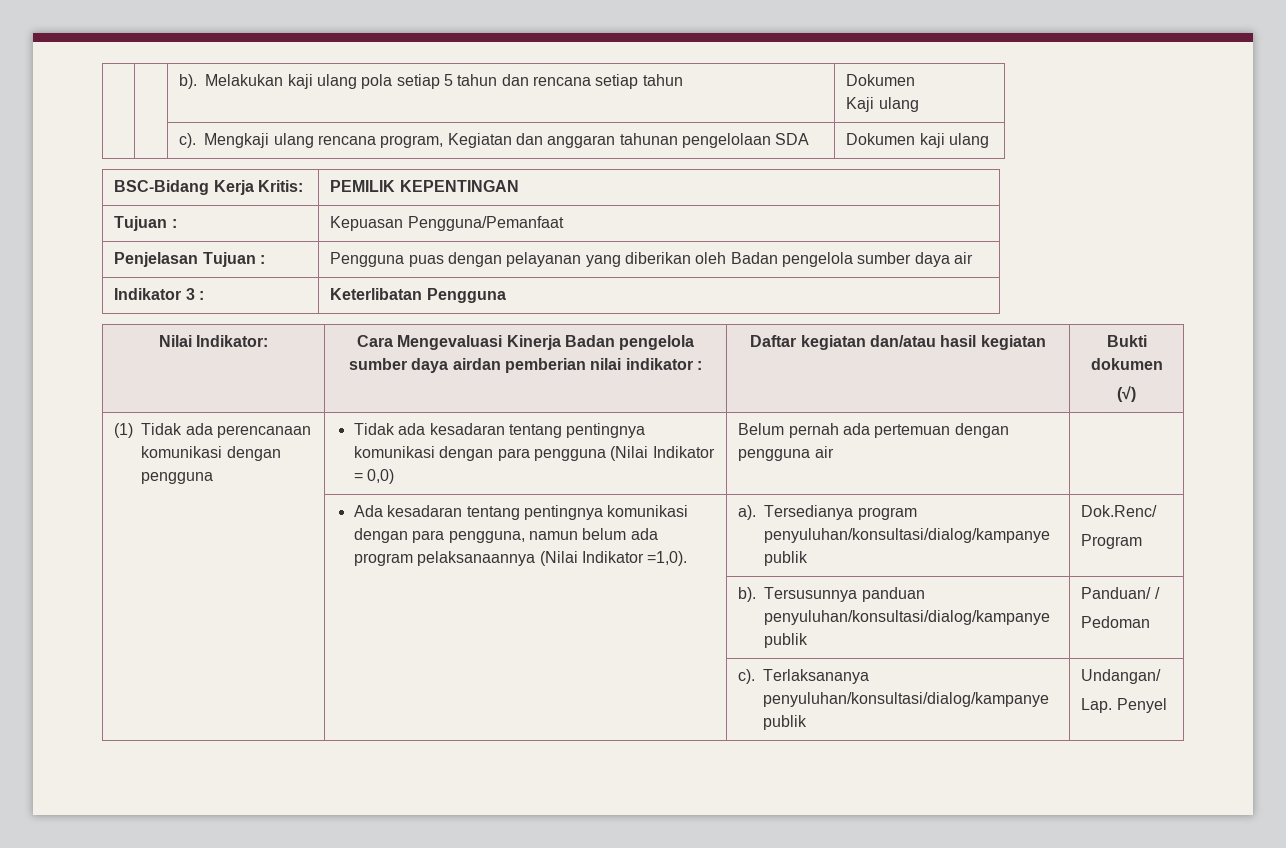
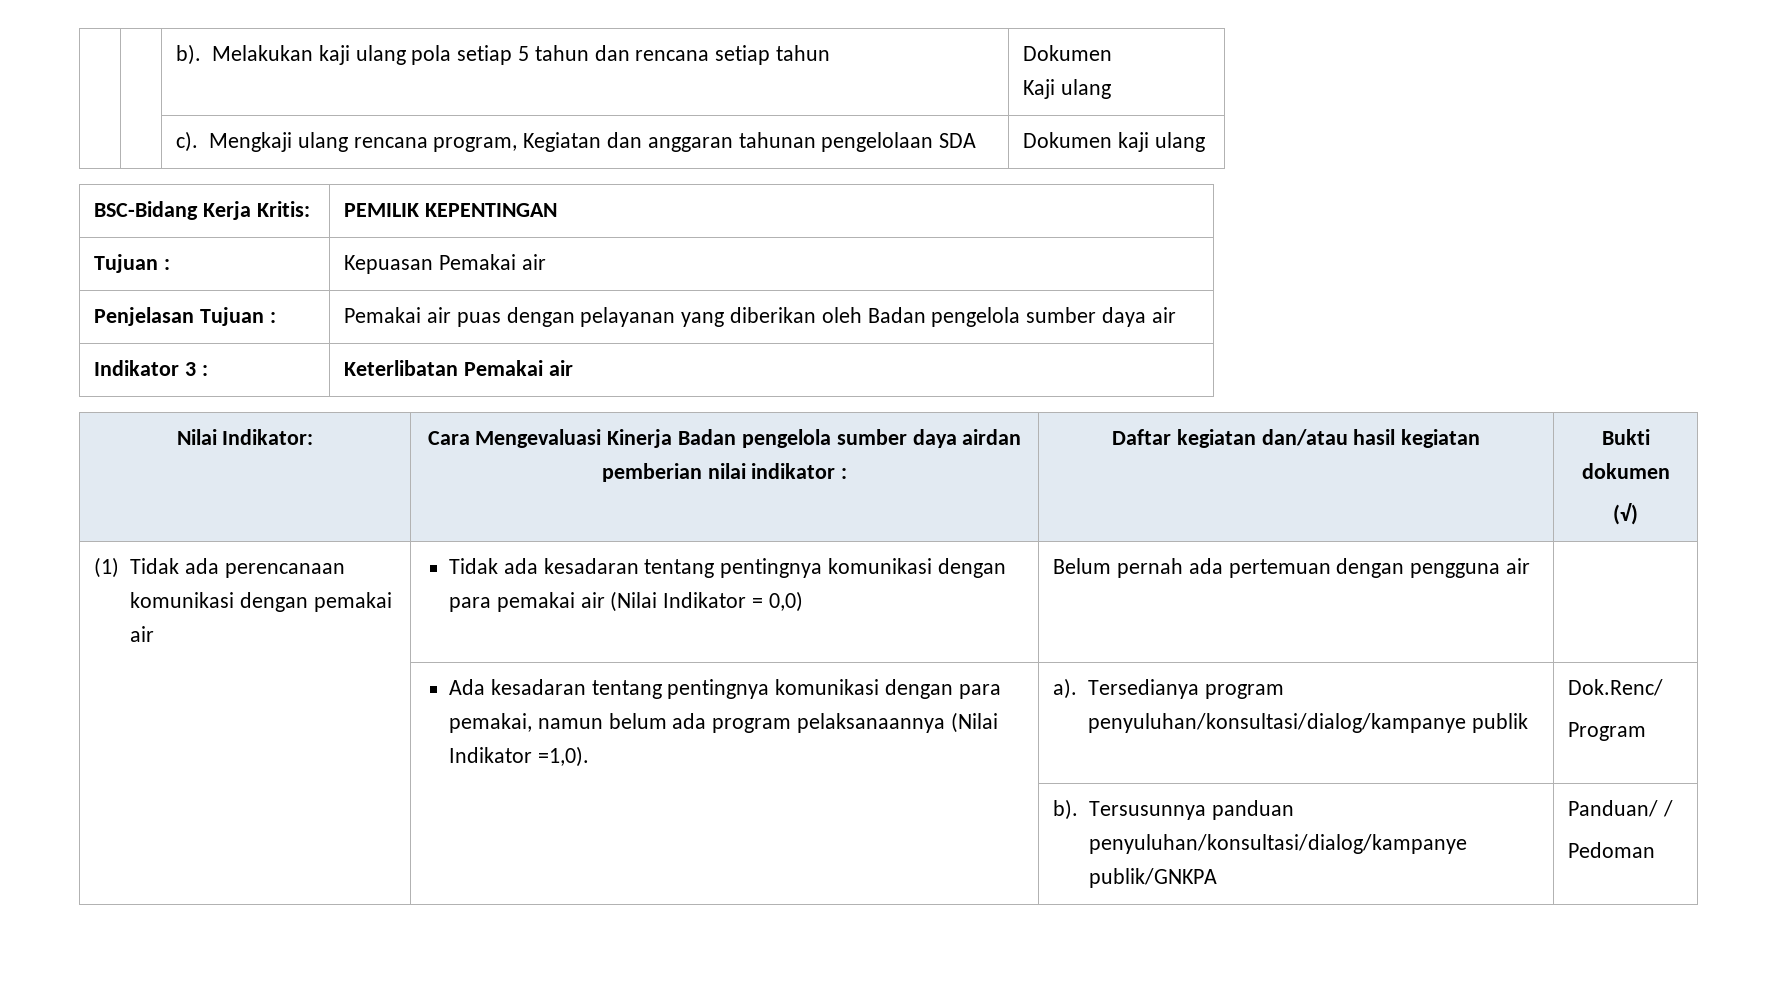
- Tujuan : | Kepuasan Pengguna/Pemanfaat
+ Tujuan : | Kepuasan Pemakai air
- Penjelasan Tujuan : | Pengguna puas dengan pelayanan yang diberikan oleh Badan pengelola sumber daya air
+ Penjelasan Tujuan : | Pemakai air puas dengan pelayanan yang diberikan oleh Badan pengelola sumber daya air
- Indikator 3 : | Keterlibatan Pengguna
+ Indikator 3 : | Keterlibatan Pemakai air
- (1) Tidak ada perencanaan komunikasi dengan pengguna | Tidak ada kesadaran tentang pentingnya komunikasi dengan para pengguna (Nilai Indikator = 0,0) | Belum pernah ada pertemuan dengan pengguna air |
+ (1) Tidak ada perencanaan komunikasi dengan pemakai air | Tidak ada kesadaran tentang pentingnya komunikasi dengan para pemakai air (Nilai Indikator = 0,0) | Belum pernah ada pertemuan dengan pengguna air |
- | Ada kesadaran tentang pentingnya komunikasi dengan para pengguna, namun belum ada program pelaksanaannya (Nilai Indikator =1,0). | a). Tersedianya program penyuluhan/konsultasi/dialog/kampanye publik | Dok.Renc/
+ | Ada kesadaran tentang pentingnya komunikasi dengan para pemakai, namun belum ada program pelaksanaannya (Nilai Indikator =1,0). | a). Tersedianya program penyuluhan/konsultasi/dialog/kampanye publik | Dok.Renc/
- | | b). Tersusunnya panduan penyuluhan/konsultasi/dialog/kampanye publik | Panduan/ /
+ | | b). Tersusunnya panduan penyuluhan/konsultasi/dialog/kampanye publik/GNKPA | Panduan/ /
- | | c). Terlaksananya penyuluhan/konsultasi/dialog/kampanye publik | Undangan/
- Lap. Penyel

